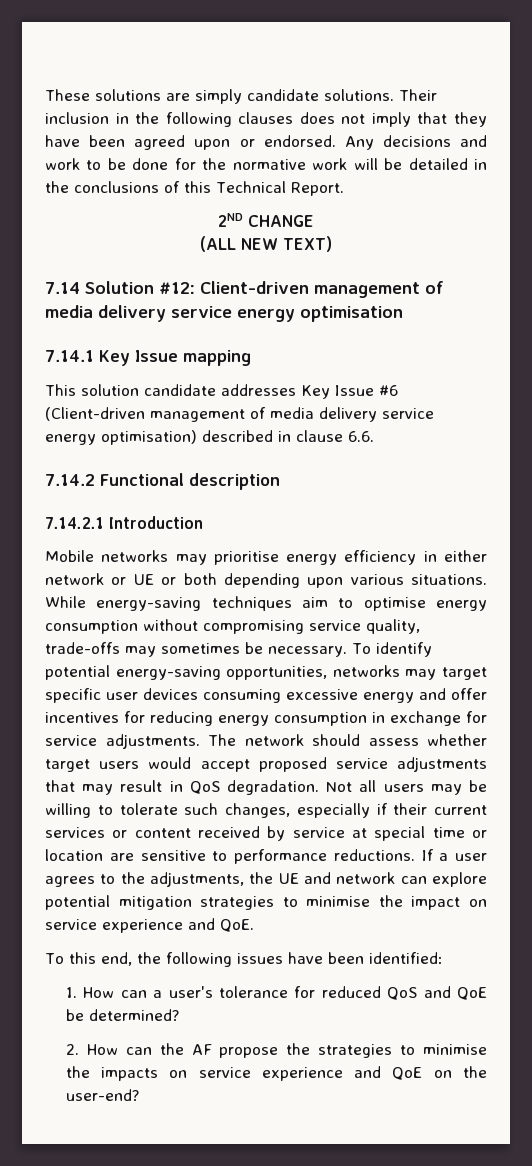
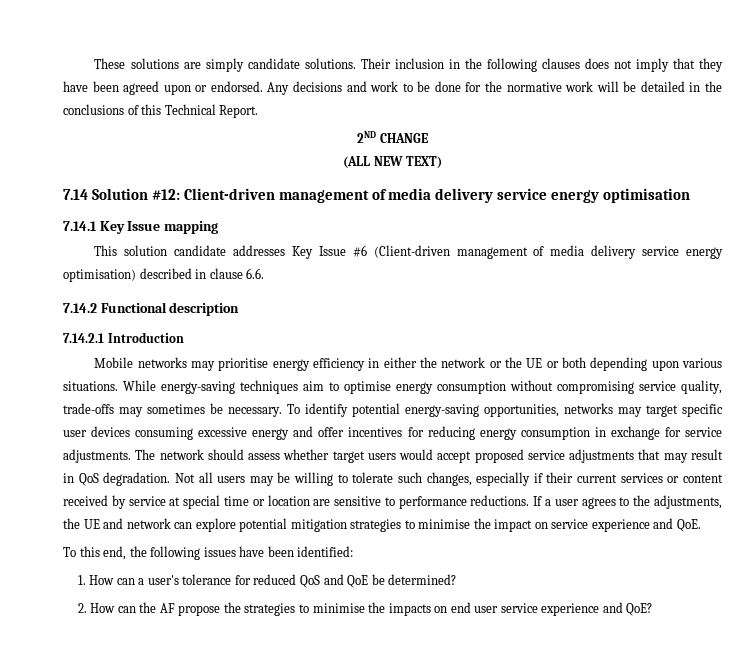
- Mobile networks may prioritise energy efficiency in either network or UE or both depending upon various situations.
+ Mobile networks may prioritise energy efficiency in either the network or the UE or both depending upon various situations.
- 2. How can the AF propose the strategies to minimise the impacts on service experience and QoE on the user-end?
+ 2. How can the AF propose the strategies to minimise the impacts on end user service experience and QoE?

